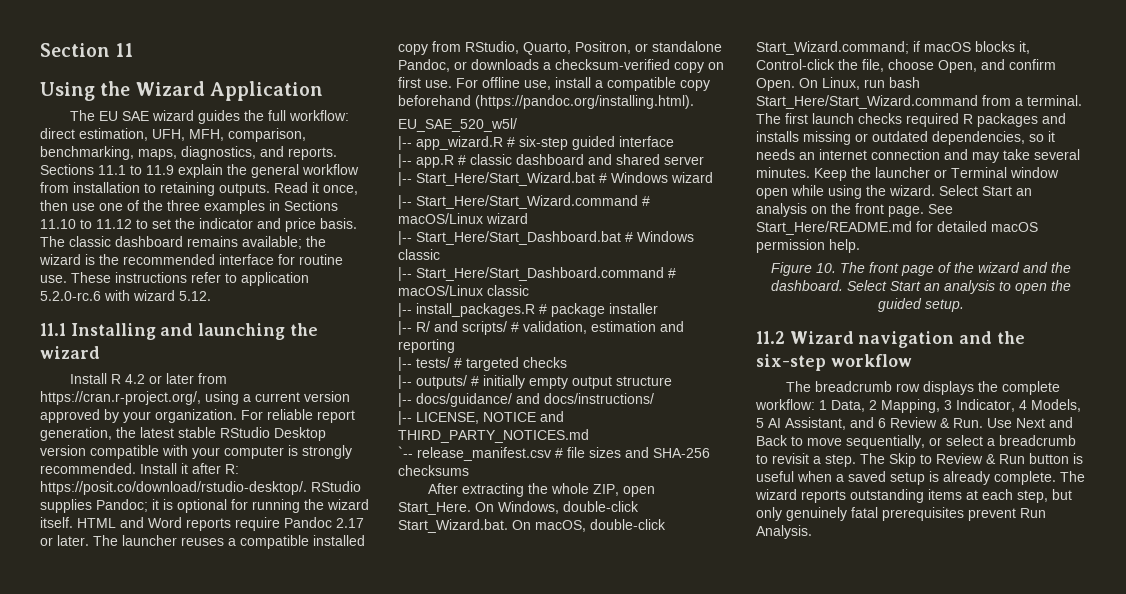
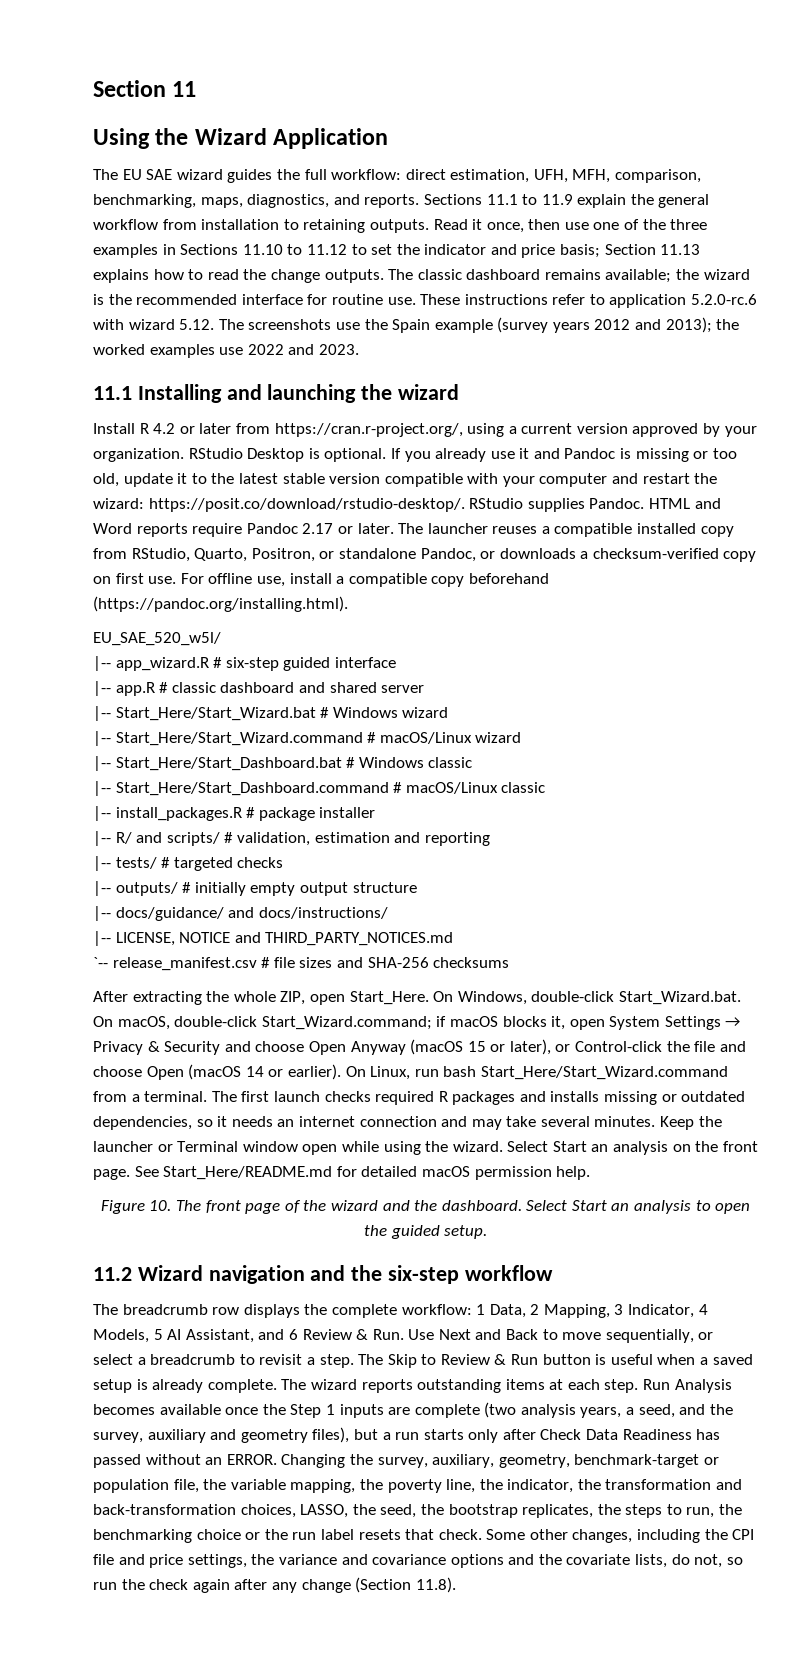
- Read it once, then use one of the three examples in Sections 11.10 to 11.12 to set the indicator and price basis.
+ Read it once, then use one of the three examples in Sections 11.10 to 11.12 to set the indicator and price basis; Section 11.13 explains how to read the change outputs.
- These instructions refer to application 5.2.0-rc.6 with wizard 5.12.
+ These instructions refer to application 5.2.0-rc.6 with wizard 5.12. The screenshots use the Spain example (survey years 2012 and 2013); the worked examples use 2022 and 2023.
- For reliable report generation, the latest stable RStudio Desktop version compatible with your computer is strongly recommended. Install it after R: https://posit.co/download/rstudio-desktop/. RStudio supplies Pandoc; it is optional for running the wizard itself.
+ RStudio Desktop is optional. If you already use it and Pandoc is missing or too old, update it to the latest stable version compatible with your computer and restart the wizard: https://posit.co/download/rstudio-desktop/. RStudio supplies Pandoc.
- On Windows, double-click Start_Wizard.bat. On macOS, double-click Start_Wizard.command; if macOS blocks it, Control-click the file, choose Open, and confirm Open.
+ On Windows, double-click Start_Wizard.bat. On macOS, double-click Start_Wizard.command; if macOS blocks it, open System Settings → Privacy & Security and choose Open Anyway (macOS 15 or later), or Control-click the file and choose Open (macOS 14 or earlier).
- The wizard reports outstanding items at each step, but only genuinely fatal prerequisites prevent Run Analysis.
+ The wizard reports outstanding items at each step. Run Analysis becomes available once the Step 1 inputs are complete (two analysis years, a seed, and the survey, auxiliary and geometry files), but a run starts only after Check Data Readiness has passed without an ERROR. Changing the survey, auxiliary, geometry, benchmark-target or population file, the variable mapping, the poverty line, the indicator, the transformation and back-transformation choices, LASSO, the seed, the bootstrap replicates, the steps to run, the benchmarking choice or the run label resets that check. Some other changes, including the CPI file and price settings, the variance and covariance options and the covariate lists, do not, so run the check again after any change (Section 11.8).

